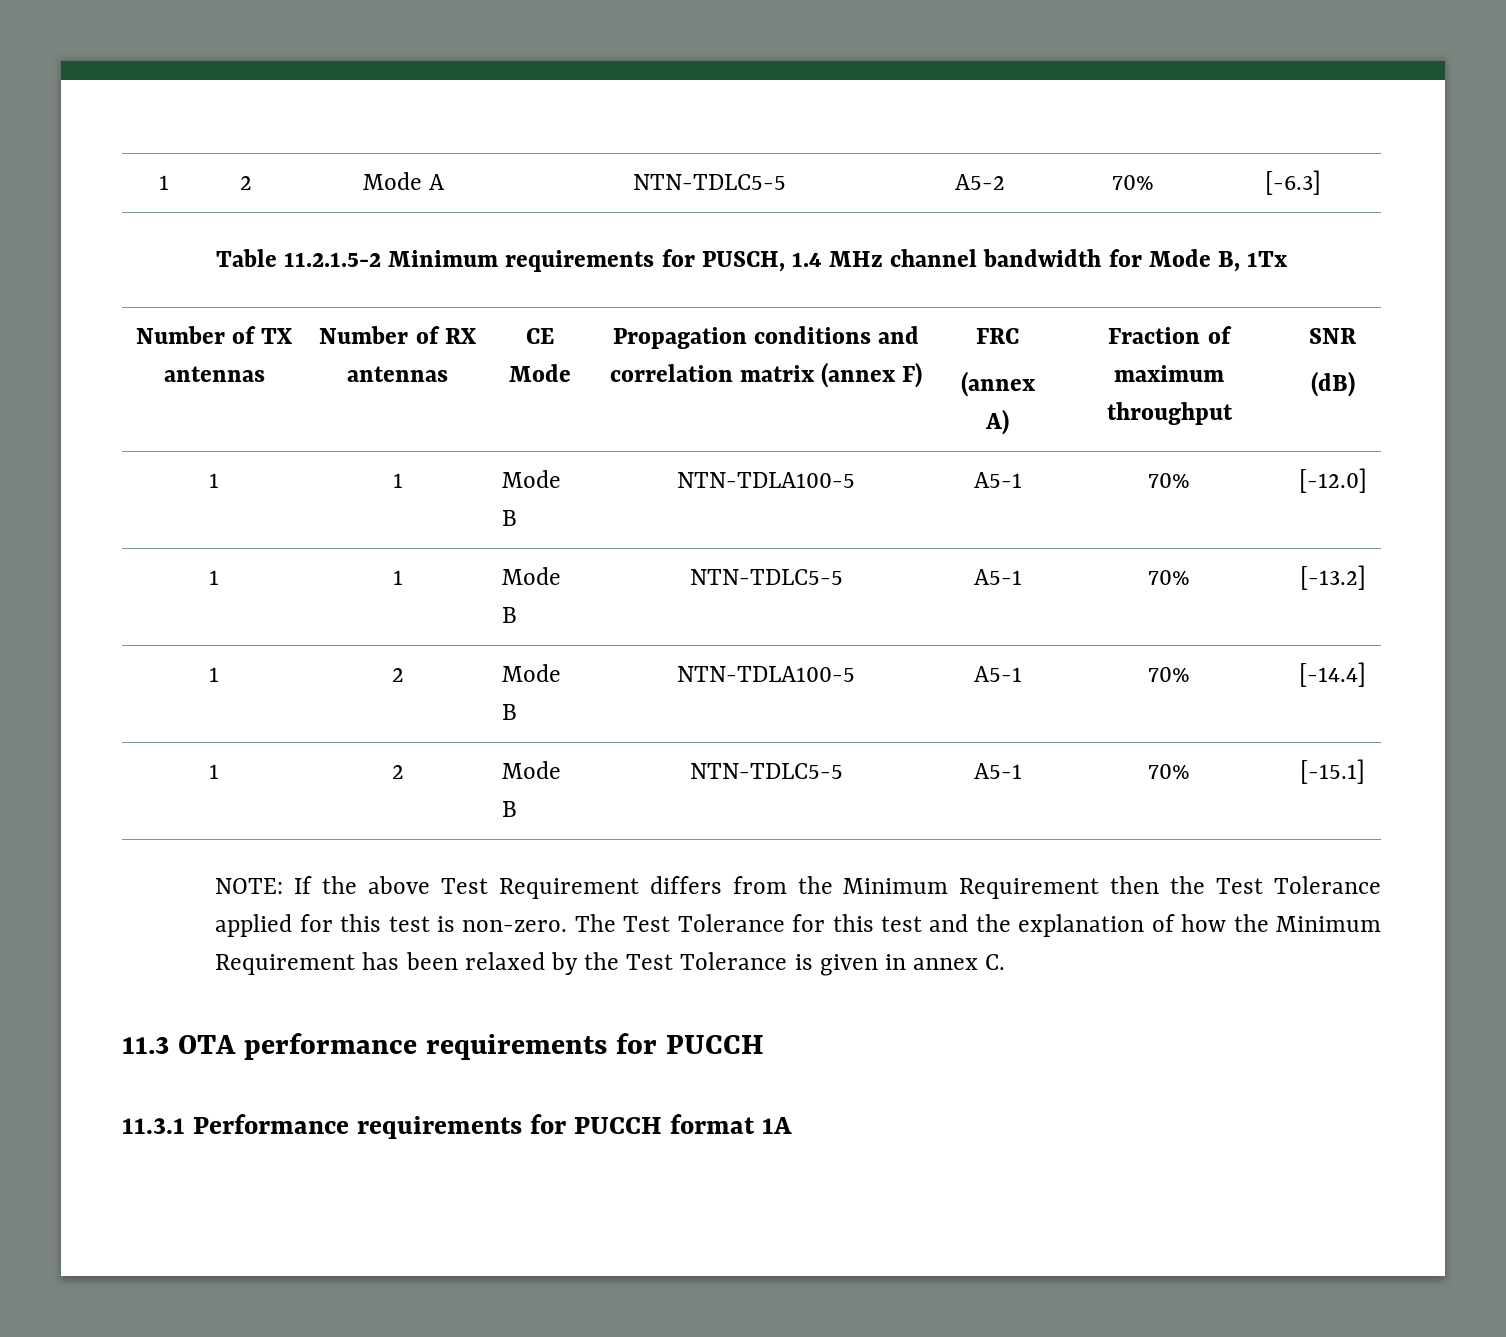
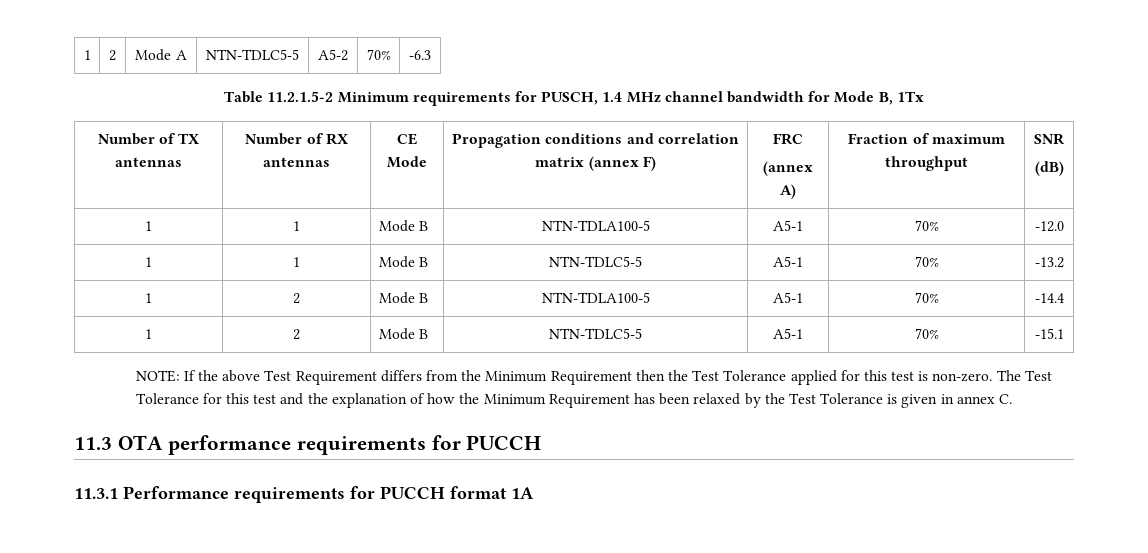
- 1 | 2 | Mode A | NTN-TDLC5-5 | A5-2 | 70% | [-6.3]
+ 1 | 2 | Mode A | NTN-TDLC5-5 | A5-2 | 70% | -6.3
- 1 | 1 | Mode B | NTN-TDLA100-5 | A5-1 | 70% | [-12.0]
+ 1 | 1 | Mode B | NTN-TDLA100-5 | A5-1 | 70% | -12.0
- 1 | 1 | Mode B | NTN-TDLC5-5 | A5-1 | 70% | [-13.2]
+ 1 | 1 | Mode B | NTN-TDLC5-5 | A5-1 | 70% | -13.2
- 1 | 2 | Mode B | NTN-TDLA100-5 | A5-1 | 70% | [-14.4]
+ 1 | 2 | Mode B | NTN-TDLA100-5 | A5-1 | 70% | -14.4
- 1 | 2 | Mode B | NTN-TDLC5-5 | A5-1 | 70% | [-15.1]
+ 1 | 2 | Mode B | NTN-TDLC5-5 | A5-1 | 70% | -15.1

